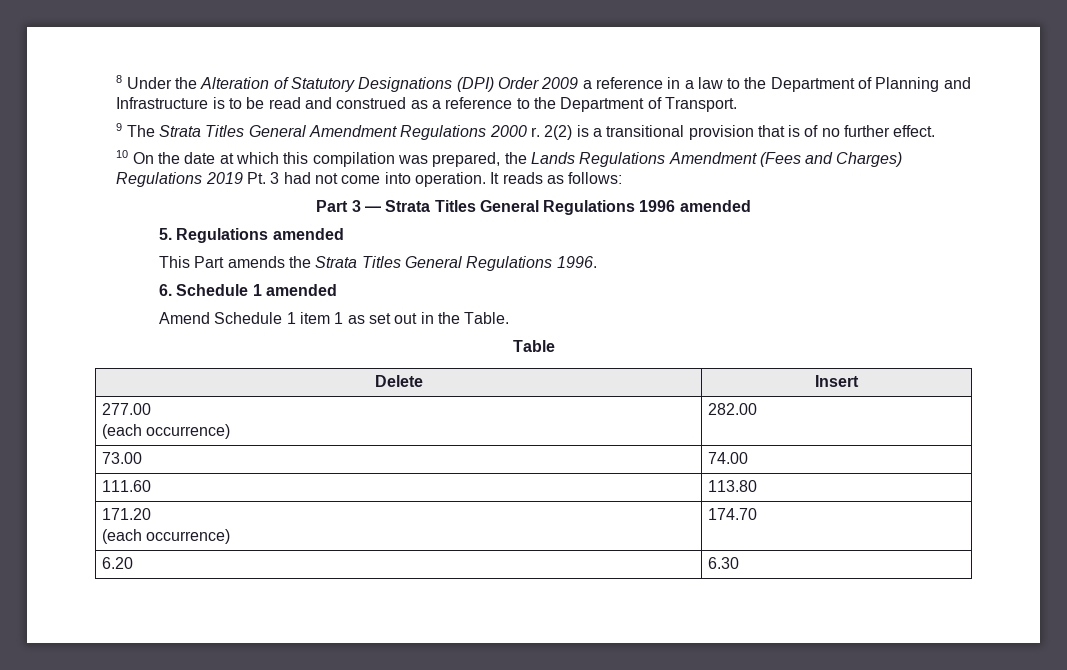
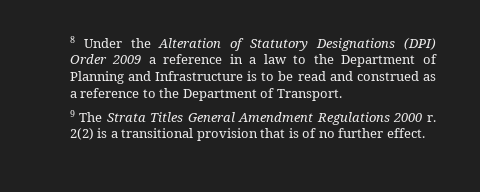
- 10 On the date at which this compilation was prepared, the Lands Regulations Amendment (Fees and Charges) Regulations 2019 Pt. 3 had not come into operation. It reads as follows:
- Part 3 — Strata Titles General Regulations 1996 amended
- 5. Regulations amended
- This Part amends the Strata Titles General Regulations 1996.
- 6. Schedule 1 amended
- Amend Schedule 1 item 1 as set out in the Table.
- Table
- Delete | Insert
- 277.00
- (each occurrence) | 282.00
- 73.00 | 74.00
- 111.60 | 113.80
- 171.20
- (each occurrence) | 174.70
- 6.20 | 6.30

